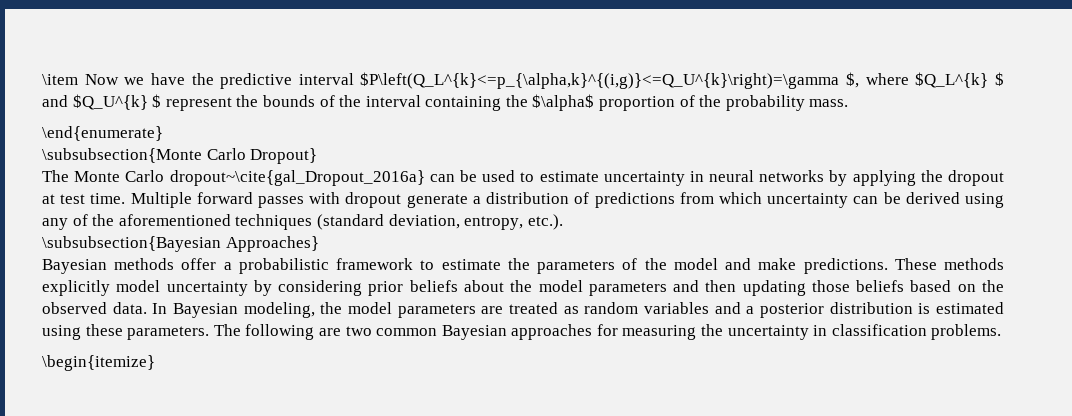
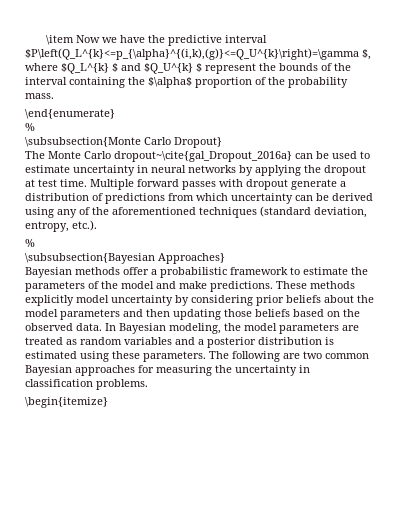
- \item Now we have the predictive interval $P\left(Q_L^{k}<=p_{\alpha,k}^{(i,g)}<=Q_U^{k}\right)=\gamma $, where $Q_L^{k} $ and $Q_U^{k} $ represent the bounds of the interval containing the $\alpha$ proportion of the probability mass.
+ \item Now we have the predictive interval $P\left(Q_L^{k}<=p_{\alpha}^{(i,k),(g)}<=Q_U^{k}\right)=\gamma $, where $Q_L^{k} $ and $Q_U^{k} $ represent the bounds of the interval containing the $\alpha$ proportion of the probability mass.
  \end{enumerate}
+ %
  Multiple forward passes with dropout generate a distribution of predictions from which uncertainty can be derived using any of the aforementioned techniques (standard deviation, entropy, etc.).
+ %

